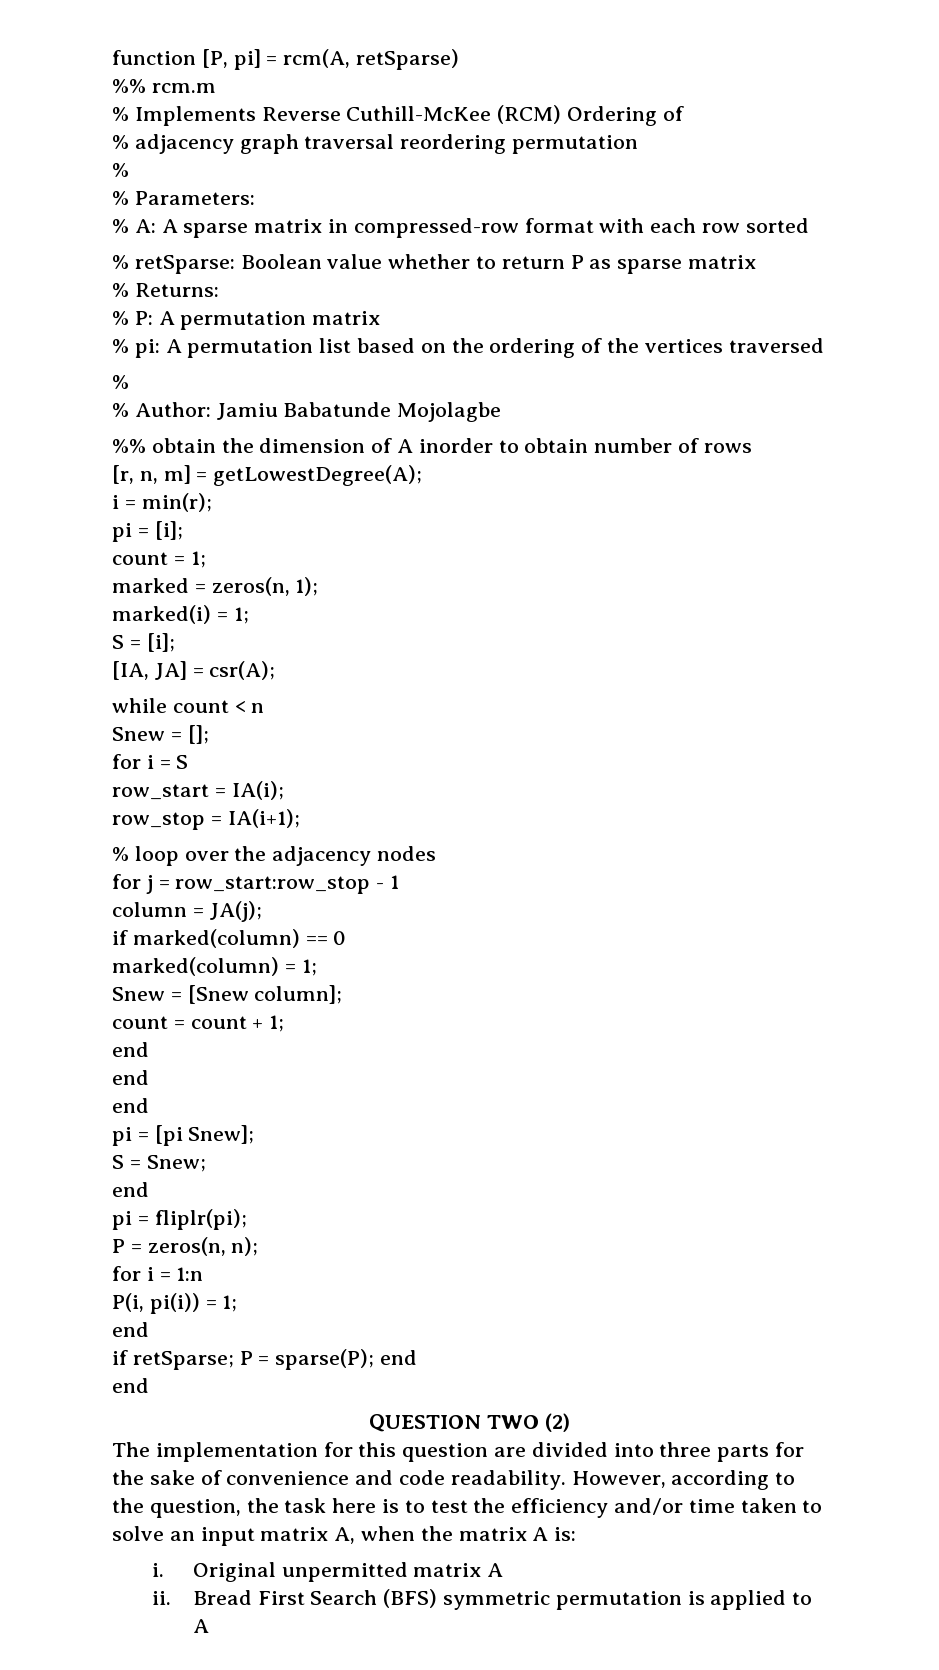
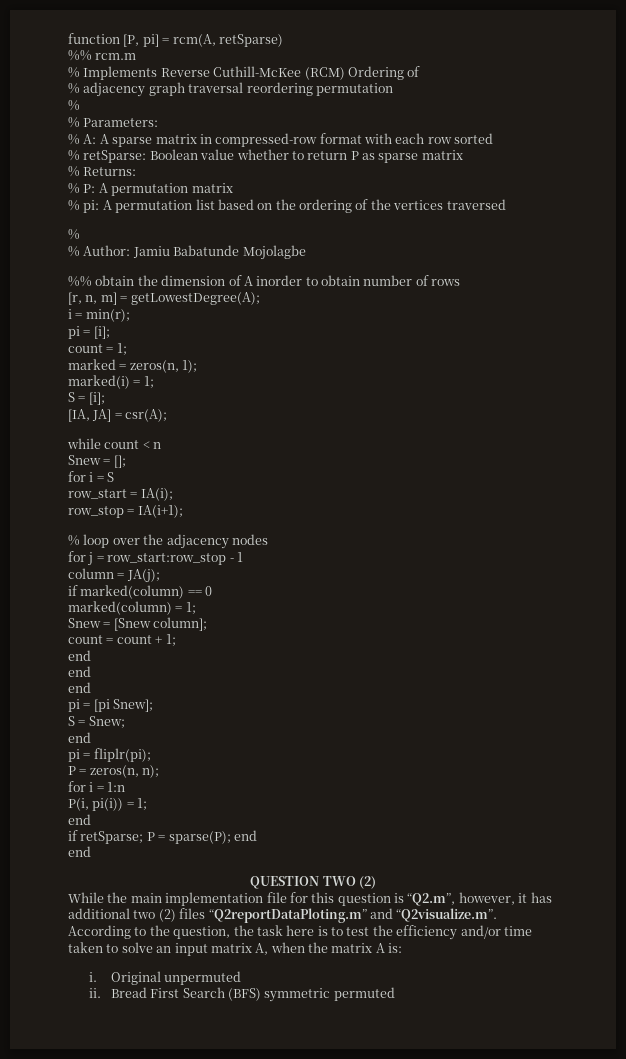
- The implementation for this question are divided into three parts for the sake of convenience and code readability. However, according to the question, the task here is to test the efficiency and/or time taken to solve an input matrix A, when the matrix A is:
+ While the main implementation file for this question is “Q2.m”, however, it has additional two (2) files “Q2reportDataPloting.m” and “Q2visualize.m”. According to the question, the task here is to test the efficiency and/or time taken to solve an input matrix A, when the matrix A is:
- Original unpermitted matrix A
+ Original unpermuted
- Bread First Search (BFS) symmetric permutation is applied to A
+ Bread First Search (BFS) symmetric permuted

